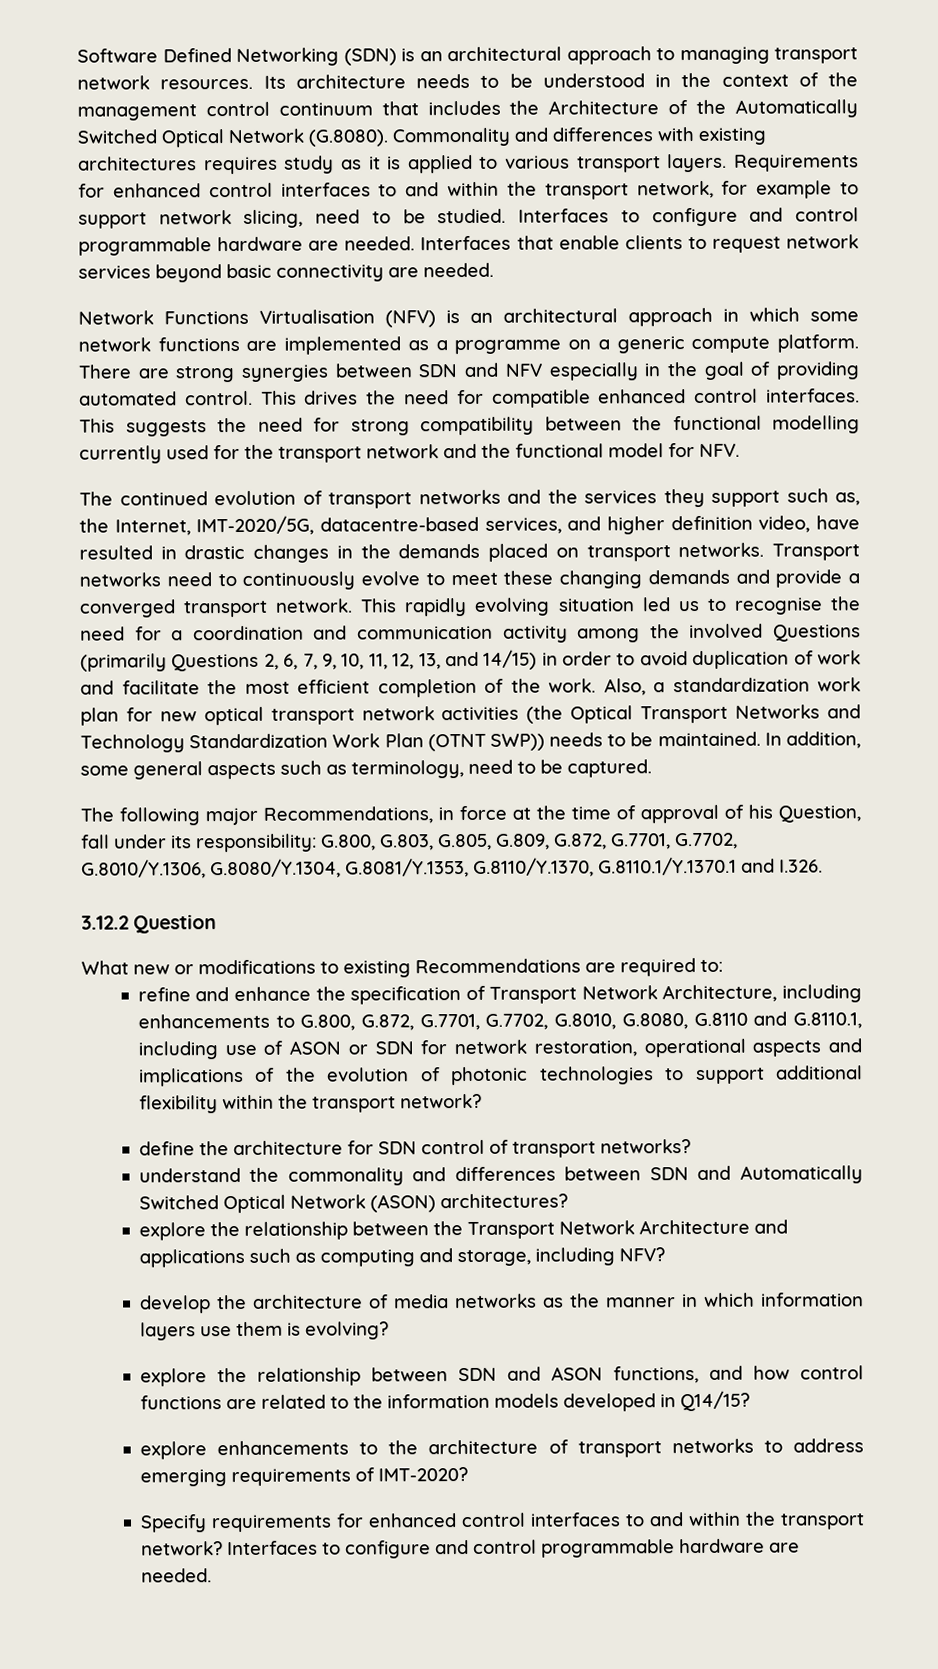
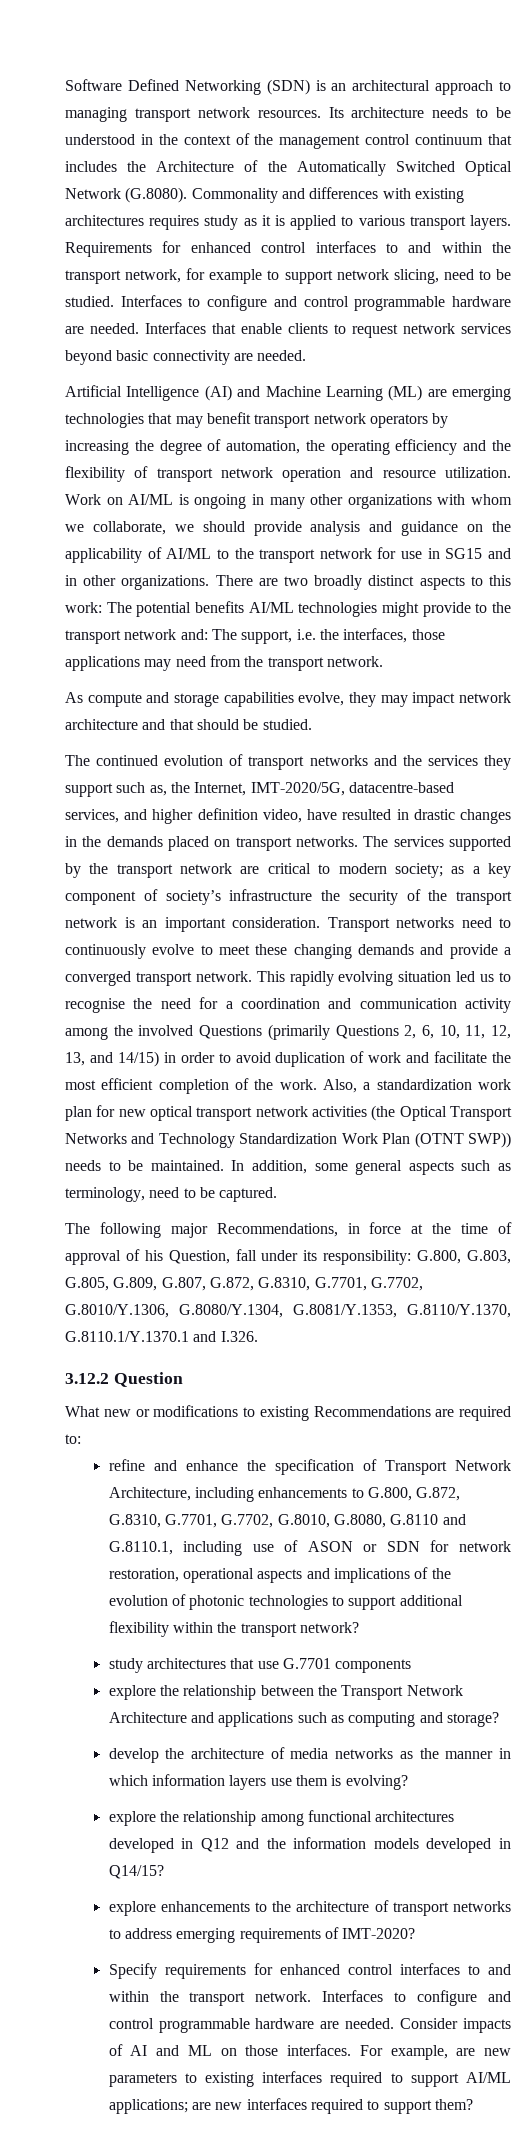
- Network Functions Virtualisation (NFV) is an architectural approach in which some network functions are implemented as a programme on a generic compute platform. There are strong synergies between SDN and NFV especially in the goal of providing automated control. This drives the need for compatible enhanced control interfaces. This suggests the need for strong compatibility between the functional modelling currently used for the transport network and the functional model for NFV.
+ Artificial Intelligence (AI) and Machine Learning (ML) are emerging technologies that may benefit transport network operators by increasing the degree of automation, the operating efficiency and the flexibility of transport network operation and resource utilization. Work on AI/ML is ongoing in many other organizations with whom we collaborate, we should provide analysis and guidance on the applicability of AI/ML to the transport network for use in SG15 and in other organizations. There are two broadly distinct aspects to this work: The potential benefits AI/ML technologies might provide to the transport network and: The support, i.e. the interfaces, those applications may need from the transport network.
+ As compute and storage capabilities evolve, they may impact network architecture and that should be studied.
+ The services supported by the transport network are critical to modern society; as a key component of society’s infrastructure the security of the transport network is an important consideration.
- This rapidly evolving situation led us to recognise the need for a coordination and communication activity among the involved Questions (primarily Questions 2, 6, 7, 9, 10, 11, 12, 13, and 14/15) in order to avoid duplication of work and facilitate the most efficient completion of the work.
+ This rapidly evolving situation led us to recognise the need for a coordination and communication activity among the involved Questions (primarily Questions 2, 6, 10, 11, 12, 13, and 14/15) in order to avoid duplication of work and facilitate the most efficient completion of the work.
- The following major Recommendations, in force at the time of approval of his Question, fall under its responsibility: G.800, G.803, G.805, G.809, G.872, G.7701, G.7702, G.8010/Y.1306, G.8080/Y.1304, G.8081/Y.1353, G.8110/Y.1370, G.8110.1/Y.1370.1 and I.326.
+ The following major Recommendations, in force at the time of approval of his Question, fall under its responsibility: G.800, G.803, G.805, G.809, G.807, G.872, G.8310, G.7701, G.7702, G.8010/Y.1306, G.8080/Y.1304, G.8081/Y.1353, G.8110/Y.1370, G.8110.1/Y.1370.1 and I.326.
- refine and enhance the specification of Transport Network Architecture, including enhancements to G.800, G.872, G.7701, G.7702, G.8010, G.8080, G.8110 and G.8110.1, including use of ASON or SDN for network restoration, operational aspects and implications of the evolution of photonic technologies to support additional flexibility within the transport network?
+ refine and enhance the specification of Transport Network Architecture, including enhancements to G.800, G.872, G.8310, G.7701, G.7702, G.8010, G.8080, G.8110 and G.8110.1, including use of ASON or SDN for network restoration, operational aspects and implications of the evolution of photonic technologies to support additional flexibility within the transport network?
- define the architecture for SDN control of transport networks?
- understand the commonality and differences between SDN and Automatically Switched Optical Network (ASON) architectures?
+ study architectures that use G.7701 components
- explore the relationship between the Transport Network Architecture and applications such as computing and storage, including NFV?
+ explore the relationship between the Transport Network Architecture and applications such as computing and storage?
- explore the relationship between SDN and ASON functions, and how control functions are related to the information models developed in Q14/15?
+ explore the relationship among functional architectures developed in Q12 and the information models developed in Q14/15?
- Specify requirements for enhanced control interfaces to and within the transport network? Interfaces to configure and control programmable hardware are needed.
+ Specify requirements for enhanced control interfaces to and within the transport network. Interfaces to configure and control programmable hardware are needed. Consider impacts of AI and ML on those interfaces. For example, are new parameters to existing interfaces required to support AI/ML applications; are new interfaces required to support them?

